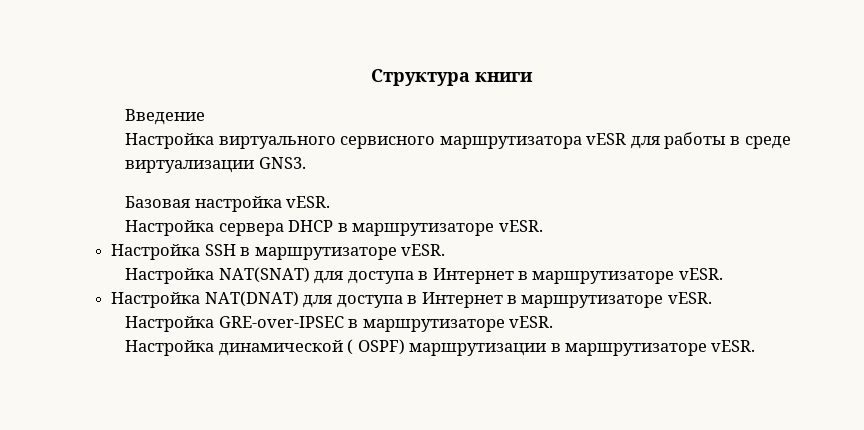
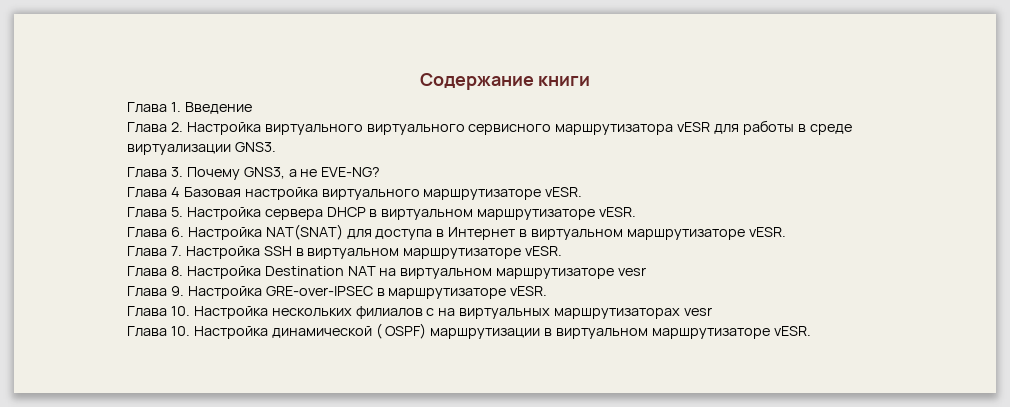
- Структура книги
+ Содержание книги
- Введение
+ Глава 1. Введение
- Настройка виртуального сервисного маршрутизатора vESR для работы в среде виртуализации GNS3.
+ Глава 2. Настройка виртуального виртуального сервисного маршрутизатора vESR для работы в среде виртуализации GNS3.
- Базовая настройка vESR.
- Настройка сервера DHCP в маршрутизаторе vESR.
- Настройка SSH в маршрутизаторе vESR.
- Настройка NAT(SNAT) для доступа в Интернет в маршрутизаторе vESR.
- Настройка NAT(DNAT) для доступа в Интернет в маршрутизаторе vESR.
- Настройка GRE-over-IPSEC в маршрутизаторе vESR.
+ Глава 3. Почему GNS3, а не EVE-NG?
+ Глава 4 Базовая настройка виртуального маршрутизаторе vESR.
+ Глава 5. Настройка сервера DHCP в виртуальном маршрутизаторе vESR.
+ Глава 6. Настройка NAT(SNAT) для доступа в Интернет в виртуальном маршрутизаторе vESR.
+ Глава 7. Настройка SSH в виртуальном маршрутизаторе vESR.
+ Глава 8. Настройка Destination NAT на виртуальном маршрутизаторе vesr
+ Глава 9. Настройка GRE-over-IPSEC в маршрутизаторе vESR.
- Настройка динамической ( OSPF) маршрутизации в маршрутизаторе vESR.
+ Глава 10. Настройка нескольких филиалов с на виртуальных маршрутизаторах vesr
+ Глава 10. Настройка динамической ( OSPF) маршрутизации в виртуальном маршрутизаторе vESR.

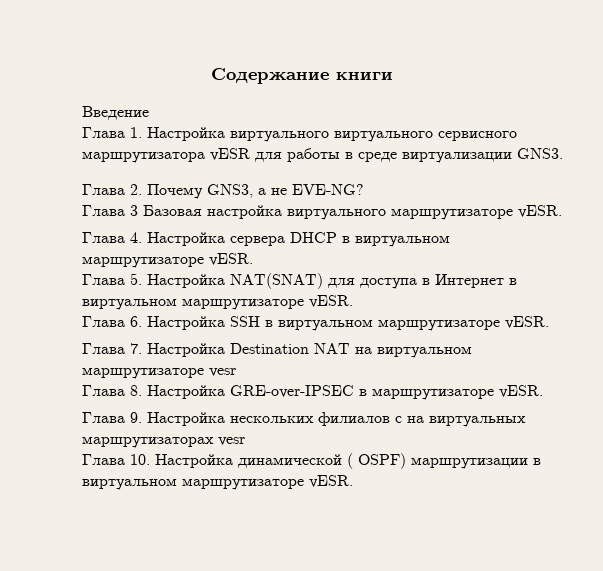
- Глава 1. Введение
+ Введение
- Глава 2. Настройка виртуального виртуального сервисного маршрутизатора vESR для работы в среде виртуализации GNS3.
+ Глава 1. Настройка виртуального виртуального сервисного маршрутизатора vESR для работы в среде виртуализации GNS3.
- Глава 3. Почему GNS3, а не EVE-NG?
+ Глава 2. Почему GNS3, а не EVE-NG?
- Глава 4 Базовая настройка виртуального маршрутизаторе vESR.
+ Глава 3 Базовая настройка виртуального маршрутизаторе vESR.
- Глава 5. Настройка сервера DHCP в виртуальном маршрутизаторе vESR.
+ Глава 4. Настройка сервера DHCP в виртуальном маршрутизаторе vESR.
- Глава 6. Настройка NAT(SNAT) для доступа в Интернет в виртуальном маршрутизаторе vESR.
+ Глава 5. Настройка NAT(SNAT) для доступа в Интернет в виртуальном маршрутизаторе vESR.
- Глава 7. Настройка SSH в виртуальном маршрутизаторе vESR.
+ Глава 6. Настройка SSH в виртуальном маршрутизаторе vESR.
- Глава 8. Настройка Destination NAT на виртуальном маршрутизаторе vesr
+ Глава 7. Настройка Destination NAT на виртуальном маршрутизаторе vesr
- Глава 9. Настройка GRE-over-IPSEC в маршрутизаторе vESR.
+ Глава 8. Настройка GRE-over-IPSEC в маршрутизаторе vESR.
- Глава 10. Настройка нескольких филиалов с на виртуальных маршрутизаторах vesr
+ Глава 9. Настройка нескольких филиалов с на виртуальных маршрутизаторах vesr

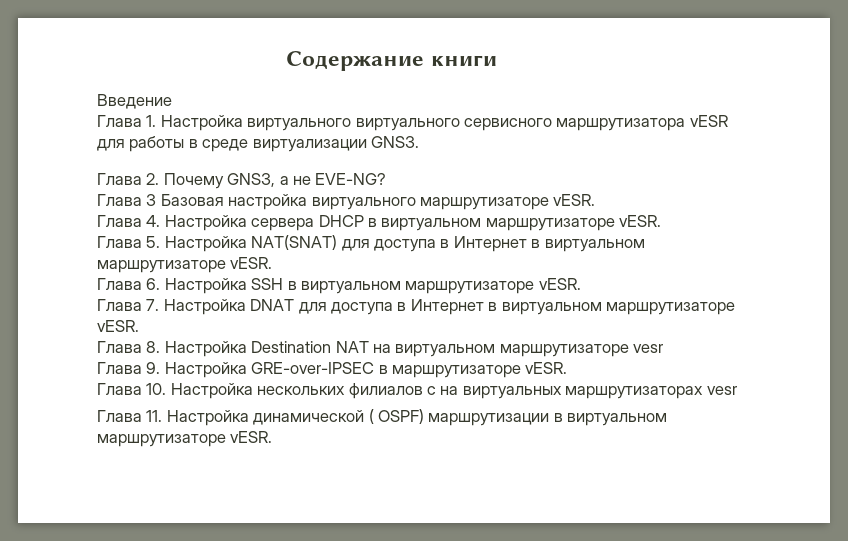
- Глава 7. Настройка Destination NAT на виртуальном маршрутизаторе vesr
+ Глава 7. Настройка DNAT для доступа в Интернет в виртуальном маршрутизаторе vESR.
+ Глава 8. Настройка Destination NAT на виртуальном маршрутизаторе vesr
- Глава 8. Настройка GRE-over-IPSEC в маршрутизаторе vESR.
+ Глава 9. Настройка GRE-over-IPSEC в маршрутизаторе vESR.
- Глава 9. Настройка нескольких филиалов с на виртуальных маршрутизаторах vesr
+ Глава 10. Настройка нескольких филиалов с на виртуальных маршрутизаторах vesr
- Глава 10. Настройка динамической ( OSPF) маршрутизации в виртуальном маршрутизаторе vESR.
+ Глава 11. Настройка динамической ( OSPF) маршрутизации в виртуальном маршрутизаторе vESR.

